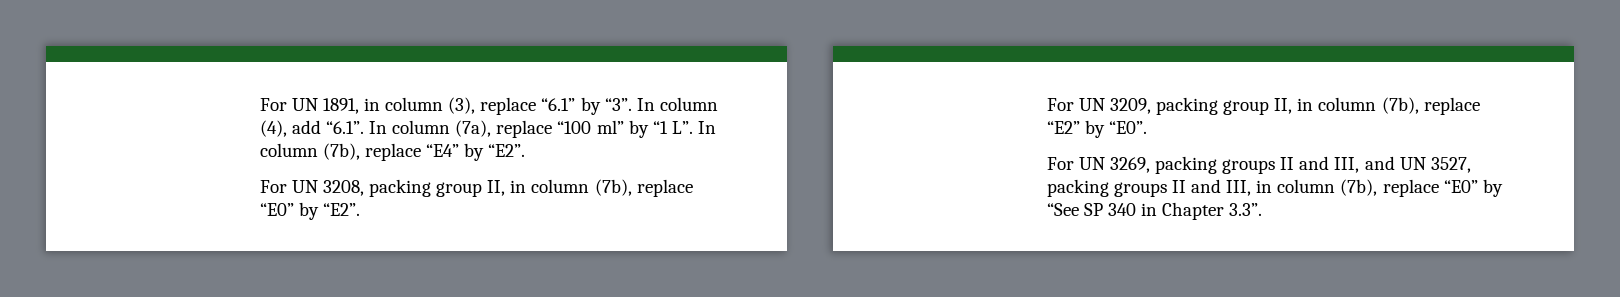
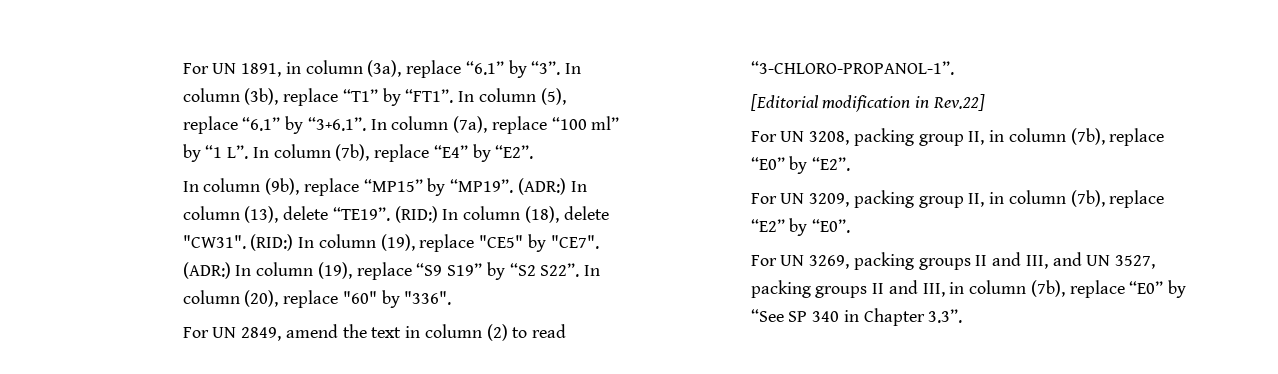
- For UN 1891, in column (3), replace “6.1” by “3”.
+ For UN 1891, in column (3a), replace “6.1” by “3”.
- In column (4), add “6.1”. In column (7a), replace “100 ml” by “1 L”. In column (7b), replace “E4” by “E2”.
+ In column (3b), replace “T1” by “FT1”. In column (5), replace “6.1” by “3+6.1”. In column (7a), replace “100 ml” by “1 L”. In column (7b), replace “E4” by “E2”.
+ In column (9b), replace “MP15” by “MP19”. (ADR:) In column (13), delete “TE19”. (RID:) In column (18), delete "CW31". (RID:) In column (19), replace "CE5" by "CE7". (ADR:) In column (19), replace “S9 S19” by “S2 S22”. In column (20), replace "60" by "336".
+ For UN 2849, amend the text in column (2) to read “3-CHLORO-PROPANOL-1”.
+ [Editorial modification in Rev.22]

